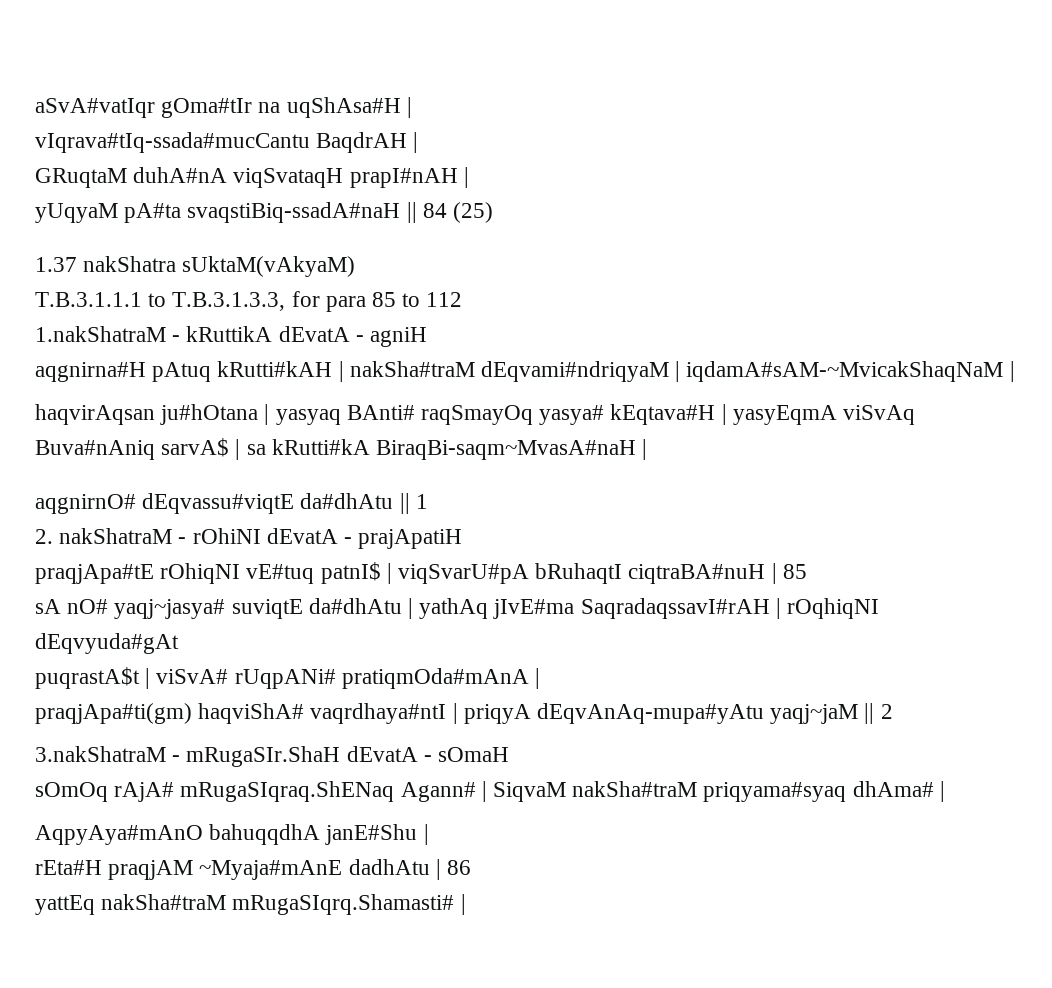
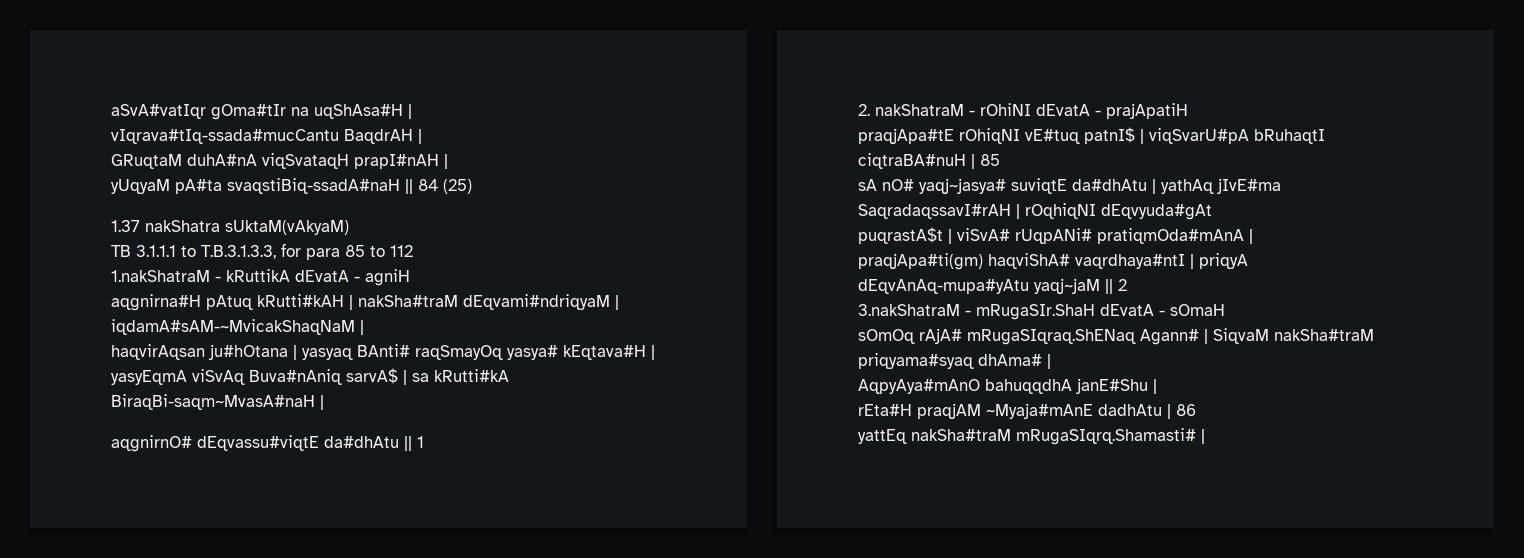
- T.B.3.1.1.1 to T.B.3.1.3.3, for para 85 to 112
+ TB 3.1.1.1 to T.B.3.1.3.3, for para 85 to 112

